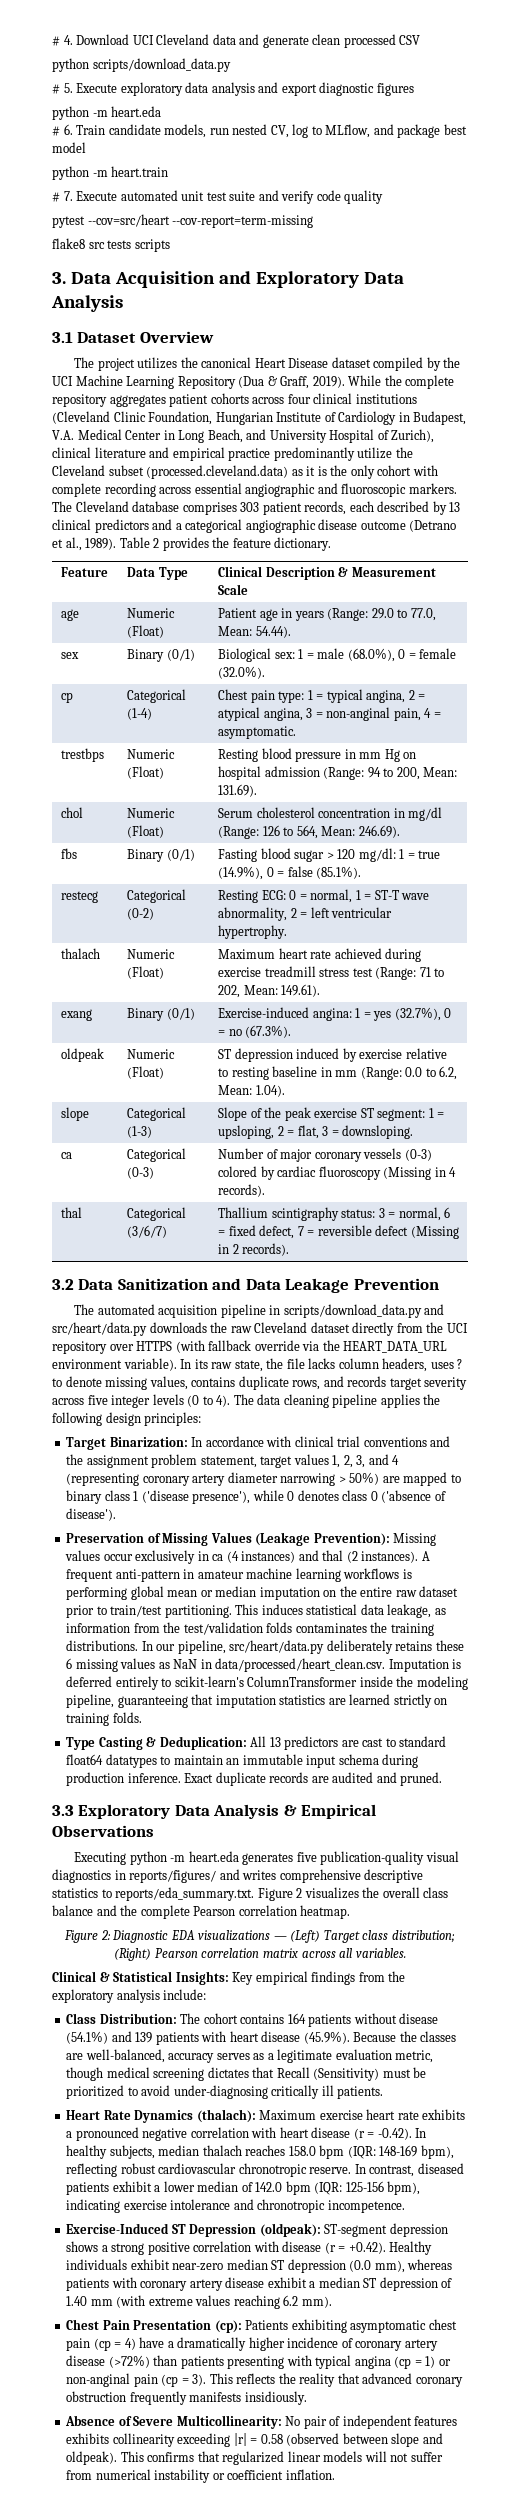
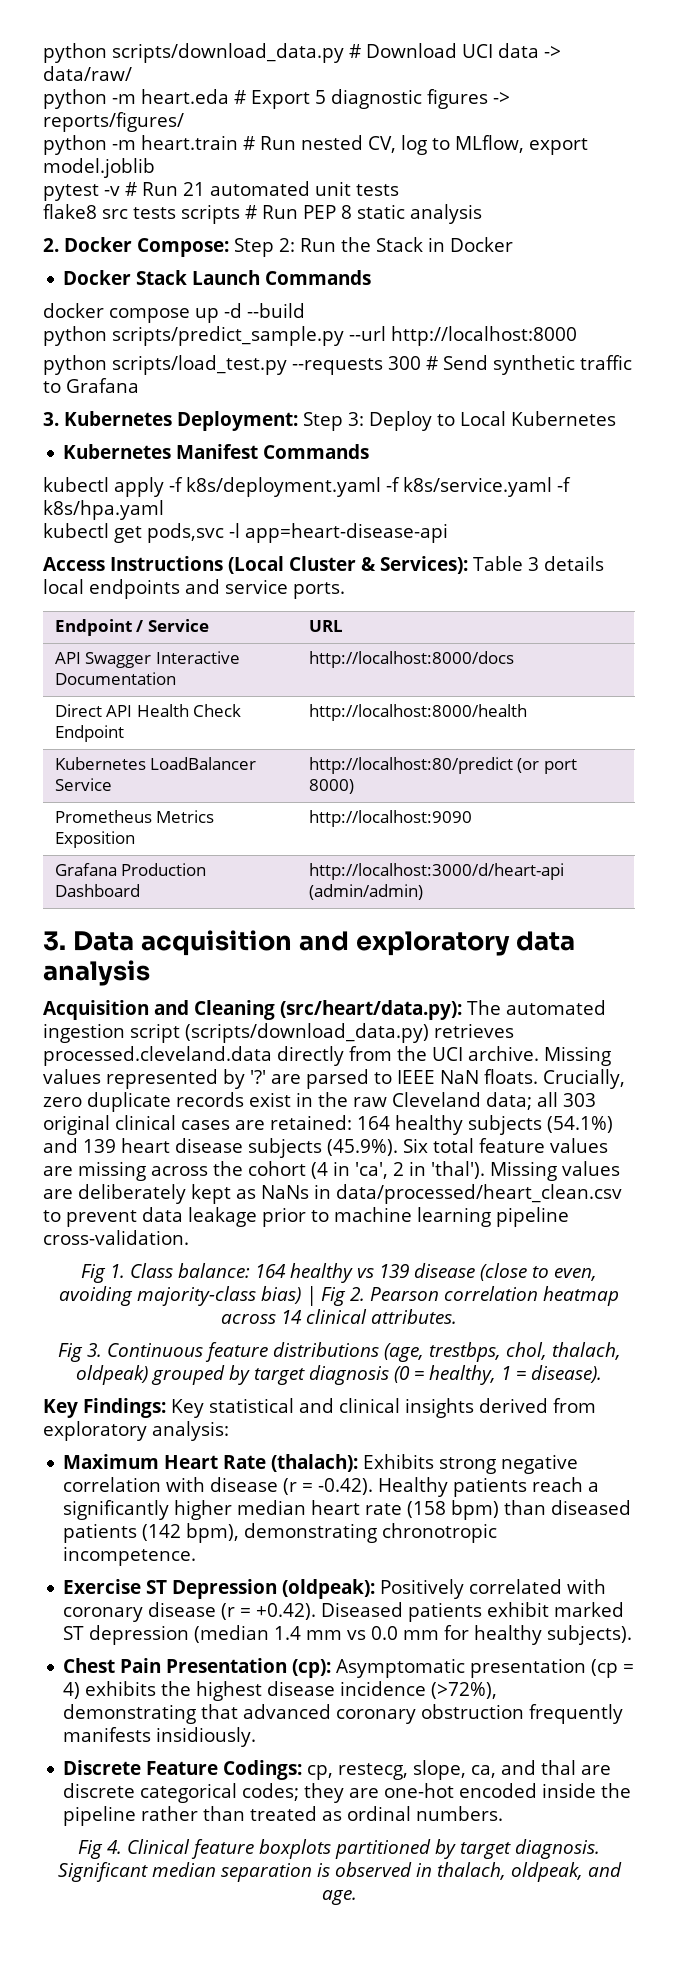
- # 4. Download UCI Cleveland data and generate clean processed CSV
- python scripts/download_data.py
- # 5. Execute exploratory data analysis and export diagnostic figures
- python -m heart.eda
- # 6. Train candidate models, run nested CV, log to MLflow, and package best model
- python -m heart.train
- # 7. Execute automated unit test suite and verify code quality
- pytest --cov=src/heart --cov-report=term-missing
- flake8 src tests scripts
- 3. Data Acquisition and Exploratory Data Analysis
- 3.1 Dataset Overview
- The project utilizes the canonical Heart Disease dataset compiled by the UCI Machine Learning Repository (Dua & Graff, 2019). While the complete repository aggregates patient cohorts across four clinical institutions (Cleveland Clinic Foundation, Hungarian Institute of Cardiology in Budapest, V.A. Medical Center in Long Beach, and University Hospital of Zurich), clinical literature and empirical practice predominantly utilize the Cleveland subset (processed.cleveland.data) as it is the only cohort with complete recording across essential angiographic and fluoroscopic markers. The Cleveland database comprises 303 patient records, each described by 13 clinical predictors and a categorical angiographic disease outcome (Detrano et al., 1989). Table 2 provides the feature dictionary.
- Feature | Data Type | Clinical Description & Measurement Scale
- age | Numeric (Float) | Patient age in years (Range: 29.0 to 77.0, Mean: 54.44).
- sex | Binary (0/1) | Biological sex: 1 = male (68.0%), 0 = female (32.0%).
- cp | Categorical (1-4) | Chest pain type: 1 = typical angina, 2 = atypical angina, 3 = non-anginal pain, 4 = asymptomatic.
- trestbps | Numeric (Float) | Resting blood pressure in mm Hg on hospital admission (Range: 94 to 200, Mean: 131.69).
- chol | Numeric (Float) | Serum cholesterol concentration in mg/dl (Range: 126 to 564, Mean: 246.69).
- fbs | Binary (0/1) | Fasting blood sugar > 120 mg/dl: 1 = true (14.9%), 0 = false (85.1%).
- restecg | Categorical (0-2) | Resting ECG: 0 = normal, 1 = ST-T wave abnormality, 2 = left ventricular hypertrophy.
- thalach | Numeric (Float) | Maximum heart rate achieved during exercise treadmill stress test (Range: 71 to 202, Mean: 149.61).
- exang | Binary (0/1) | Exercise-induced angina: 1 = yes (32.7%), 0 = no (67.3%).
- oldpeak | Numeric (Float) | ST depression induced by exercise relative to resting baseline in mm (Range: 0.0 to 6.2, Mean: 1.04).
- slope | Categorical (1-3) | Slope of the peak exercise ST segment: 1 = upsloping, 2 = flat, 3 = downsloping.
- ca | Categorical (0-3) | Number of major coronary vessels (0-3) colored by cardiac fluoroscopy (Missing in 4 records).
- thal | Categorical (3/6/7) | Thallium scintigraphy status: 3 = normal, 6 = fixed defect, 7 = reversible defect (Missing in 2 records).
- 3.2 Data Sanitization and Data Leakage Prevention
- The automated acquisition pipeline in scripts/download_data.py and src/heart/data.py downloads the raw Cleveland dataset directly from the UCI repository over HTTPS (with fallback override via the HEART_DATA_URL environment variable). In its raw state, the file lacks column headers, uses ? to denote missing values, contains duplicate rows, and records target severity across five integer levels (0 to 4). The data cleaning pipeline applies the following design principles:
- Target Binarization: In accordance with clinical trial conventions and the assignment problem statement, target values 1, 2, 3, and 4 (representing coronary artery diameter narrowing > 50%) are mapped to binary class 1 ('disease presence'), while 0 denotes class 0 ('absence of disease').
- Preservation of Missing Values (Leakage Prevention): Missing values occur exclusively in ca (4 instances) and thal (2 instances). A frequent anti-pattern in amateur machine learning workflows is performing global mean or median imputation on the entire raw dataset prior to train/test partitioning. This induces statistical data leakage, as information from the test/validation folds contaminates the training distributions. In our pipeline, src/heart/data.py deliberately retains these 6 missing values as NaN in data/processed/heart_clean.csv. Imputation is deferred entirely to scikit-learn's ColumnTransformer inside the modeling pipeline, guaranteeing that imputation statistics are learned strictly on training folds.
- Type Casting & Deduplication: All 13 predictors are cast to standard float64 datatypes to maintain an immutable input schema during production inference. Exact duplicate records are audited and pruned.
- 3.3 Exploratory Data Analysis & Empirical Observations
- Executing python -m heart.eda generates five publication-quality visual diagnostics in reports/figures/ and writes comprehensive descriptive statistics to reports/eda_summary.txt. Figure 2 visualizes the overall class balance and the complete Pearson correlation heatmap.
- Figure 2: Diagnostic EDA visualizations — (Left) Target class distribution; (Right) Pearson correlation matrix across all variables.
- Clinical & Statistical Insights: Key empirical findings from the exploratory analysis include:
- Class Distribution: The cohort contains 164 patients without disease (54.1%) and 139 patients with heart disease (45.9%). Because the classes are well-balanced, accuracy serves as a legitimate evaluation metric, though medical screening dictates that Recall (Sensitivity) must be prioritized to avoid under-diagnosing critically ill patients.
- Heart Rate Dynamics (thalach): Maximum exercise heart rate exhibits a pronounced negative correlation with heart disease (r = -0.42). In healthy subjects, median thalach reaches 158.0 bpm (IQR: 148-169 bpm), reflecting robust cardiovascular chronotropic reserve. In contrast, diseased patients exhibit a lower median of 142.0 bpm (IQR: 125-156 bpm), indicating exercise intolerance and chronotropic incompetence.
- Exercise-Induced ST Depression (oldpeak): ST-segment depression shows a strong positive correlation with disease (r = +0.42). Healthy individuals exhibit near-zero median ST depression (0.0 mm), whereas patients with coronary artery disease exhibit a median ST depression of 1.40 mm (with extreme values reaching 6.2 mm).
- Chest Pain Presentation (cp): Patients exhibiting asymptomatic chest pain (cp = 4) have a dramatically higher incidence of coronary artery disease (>72%) than patients presenting with typical angina (cp = 1) or non-anginal pain (cp = 3). This reflects the reality that advanced coronary obstruction frequently manifests insidiously.
+ python scripts/download_data.py # Download UCI data -> data/raw/
+ python -m heart.eda # Export 5 diagnostic figures -> reports/figures/
+ python -m heart.train # Run nested CV, log to MLflow, export model.joblib
+ pytest -v # Run 21 automated unit tests
+ flake8 src tests scripts # Run PEP 8 static analysis
+ 2. Docker Compose: Step 2: Run the Stack in Docker
+ Docker Stack Launch Commands
+ docker compose up -d --build
+ python scripts/predict_sample.py --url http://localhost:8000
+ python scripts/load_test.py --requests 300 # Send synthetic traffic to Grafana
+ 3. Kubernetes Deployment: Step 3: Deploy to Local Kubernetes
+ Kubernetes Manifest Commands
+ kubectl apply -f k8s/deployment.yaml -f k8s/service.yaml -f k8s/hpa.yaml
+ kubectl get pods,svc -l app=heart-disease-api
+ Access Instructions (Local Cluster & Services): Table 3 details local endpoints and service ports.
+ Endpoint / Service | URL
+ API Swagger Interactive Documentation | http://localhost:8000/docs
+ Direct API Health Check Endpoint | http://localhost:8000/health
+ Kubernetes LoadBalancer Service | http://localhost:80/predict (or port 8000)
+ Prometheus Metrics Exposition | http://localhost:9090
+ Grafana Production Dashboard | http://localhost:3000/d/heart-api (admin/admin)
+ 3. Data acquisition and exploratory data analysis
+ Acquisition and Cleaning (src/heart/data.py): The automated ingestion script (scripts/download_data.py) retrieves processed.cleveland.data directly from the UCI archive. Missing values represented by '?' are parsed to IEEE NaN floats. Crucially, zero duplicate records exist in the raw Cleveland data; all 303 original clinical cases are retained: 164 healthy subjects (54.1%) and 139 heart disease subjects (45.9%). Six total feature values are missing across the cohort (4 in 'ca', 2 in 'thal'). Missing values are deliberately kept as NaNs in data/processed/heart_clean.csv to prevent data leakage prior to machine learning pipeline cross-validation.
+ Fig 1. Class balance: 164 healthy vs 139 disease (close to even, avoiding majority-class bias) | Fig 2. Pearson correlation heatmap across 14 clinical attributes.
+ Fig 3. Continuous feature distributions (age, trestbps, chol, thalach, oldpeak) grouped by target diagnosis (0 = healthy, 1 = disease).
+ Key Findings: Key statistical and clinical insights derived from exploratory analysis:
+ Maximum Heart Rate (thalach): Exhibits strong negative correlation with disease (r = -0.42). Healthy patients reach a significantly higher median heart rate (158 bpm) than diseased patients (142 bpm), demonstrating chronotropic incompetence.
+ Exercise ST Depression (oldpeak): Positively correlated with coronary disease (r = +0.42). Diseased patients exhibit marked ST depression (median 1.4 mm vs 0.0 mm for healthy subjects).
+ Chest Pain Presentation (cp): Asymptomatic presentation (cp = 4) exhibits the highest disease incidence (>72%), demonstrating that advanced coronary obstruction frequently manifests insidiously.
- Absence of Severe Multicollinearity: No pair of independent features exhibits collinearity exceeding |r| = 0.58 (observed between slope and oldpeak). This confirms that regularized linear models will not suffer from numerical instability or coefficient inflation.
+ Discrete Feature Codings: cp, restecg, slope, ca, and thal are discrete categorical codes; they are one-hot encoded inside the pipeline rather than treated as ordinal numbers.
+ Fig 4. Clinical feature boxplots partitioned by target diagnosis. Significant median separation is observed in thalach, oldpeak, and age.

